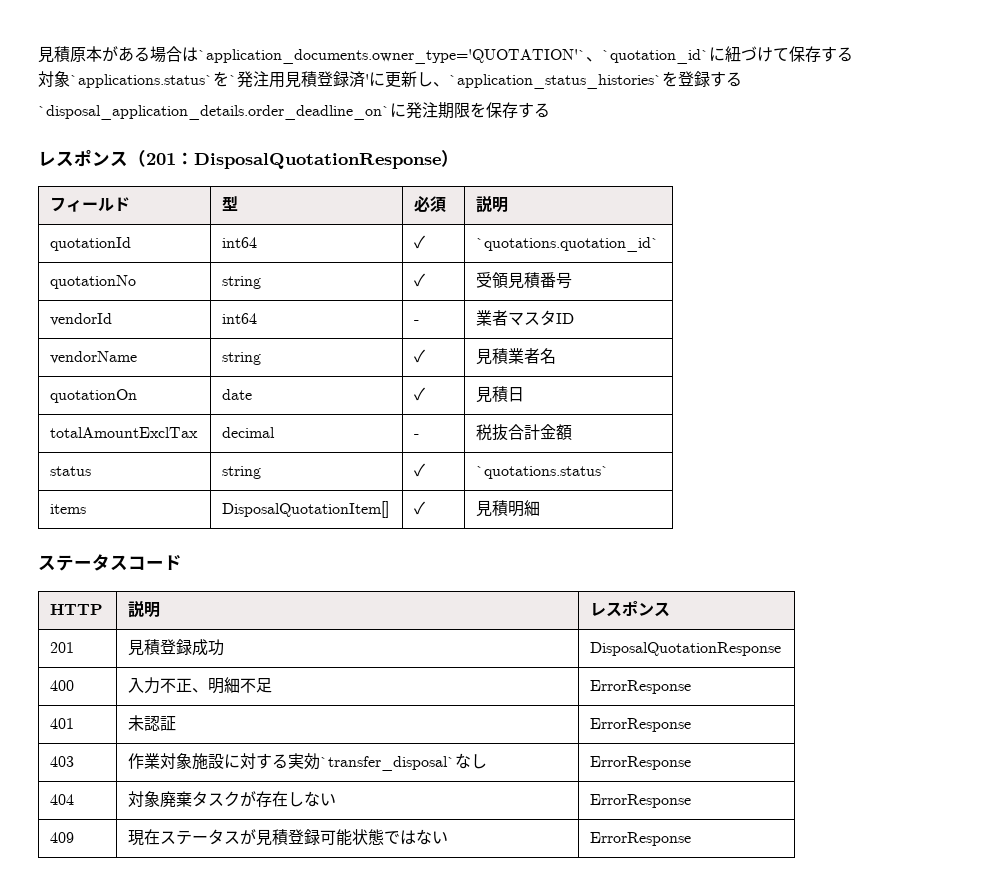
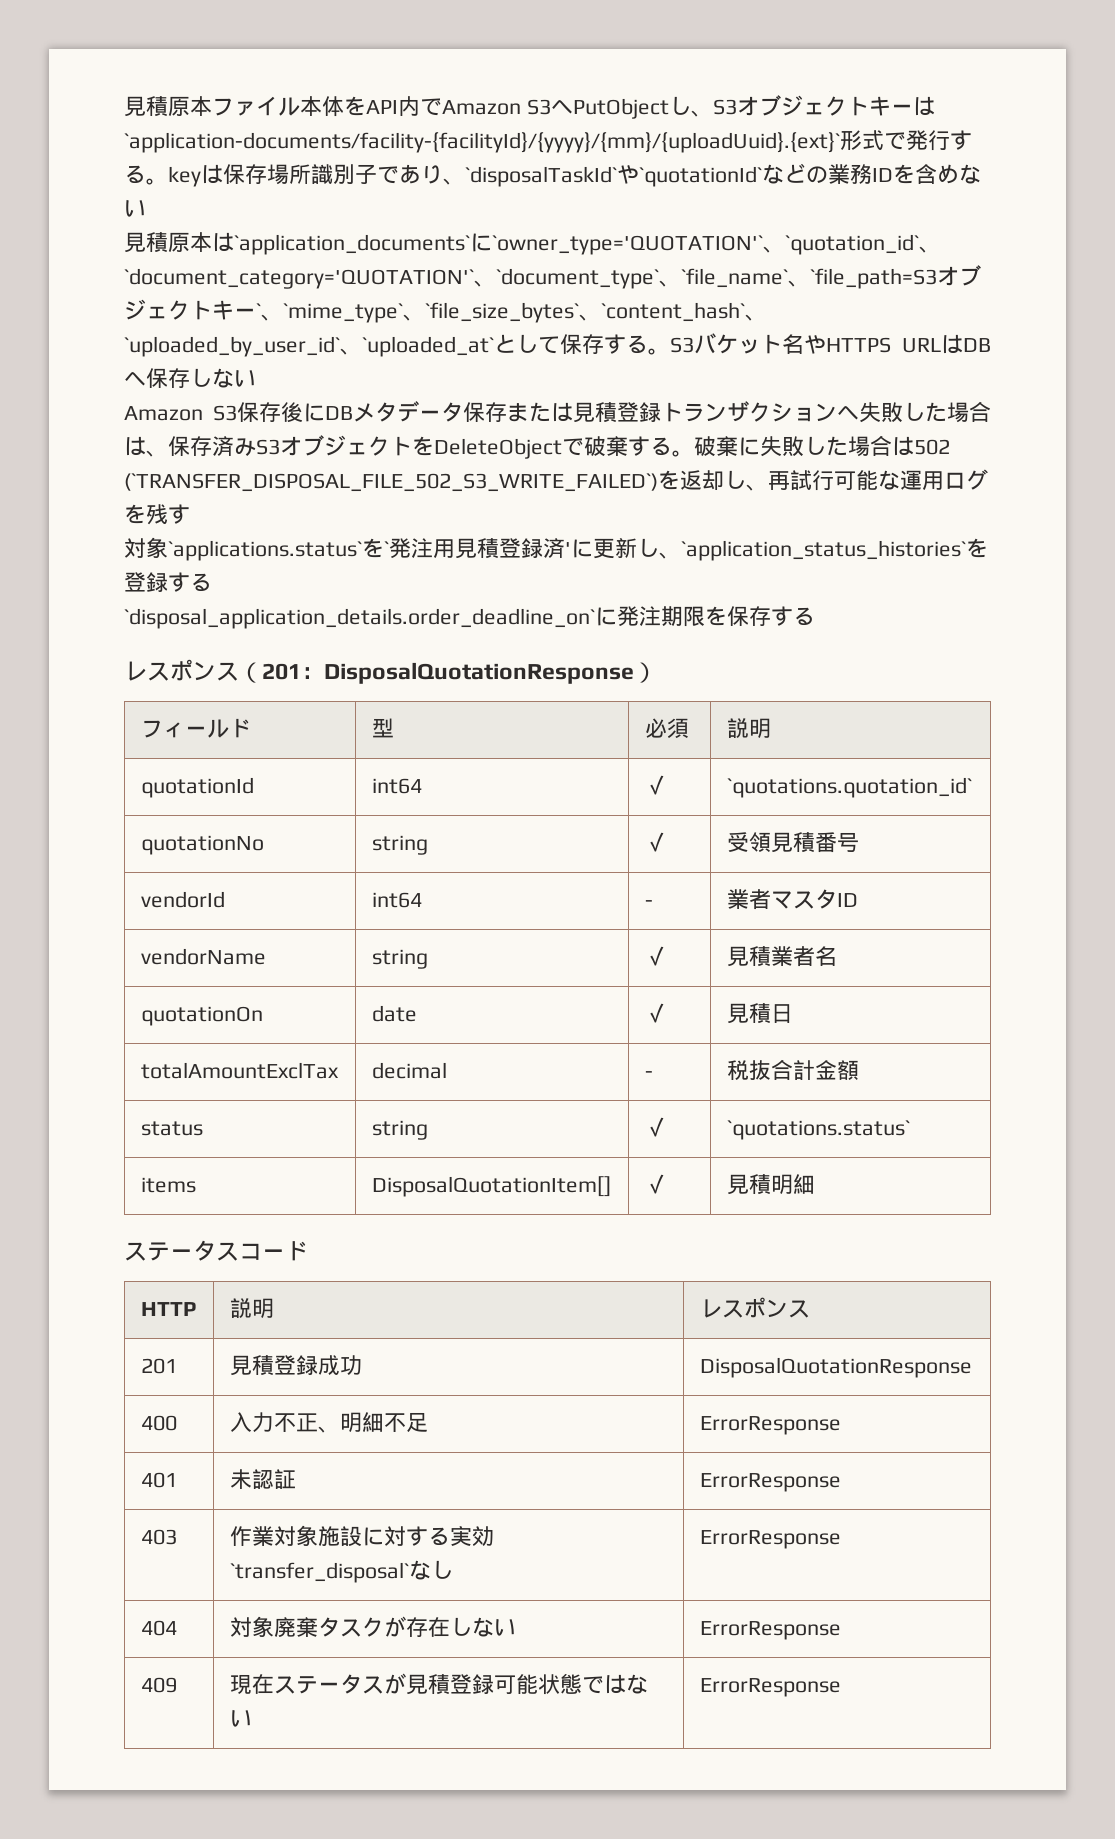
- 見積原本がある場合は`application_documents.owner_type='QUOTATION'`、`quotation_id`に紐づけて保存する
+ 見積原本ファイル本体をAPI内でAmazon S3へPutObjectし、S3オブジェクトキーは`application-documents/facility-{facilityId}/{yyyy}/{mm}/{uploadUuid}.{ext}`形式で発行する。keyは保存場所識別子であり、`disposalTaskId`や`quotationId`などの業務IDを含めない
+ 見積原本は`application_documents`に`owner_type='QUOTATION'`、`quotation_id`、`document_category='QUOTATION'`、`document_type`、`file_name`、`file_path=S3オブジェクトキー`、`mime_type`、`file_size_bytes`、`content_hash`、`uploaded_by_user_id`、`uploaded_at`として保存する。S3バケット名やHTTPS URLはDBへ保存しない
+ Amazon S3保存後にDBメタデータ保存または見積登録トランザクションへ失敗した場合は、保存済みS3オブジェクトをDeleteObjectで破棄する。破棄に失敗した場合は502 (`TRANSFER_DISPOSAL_FILE_502_S3_WRITE_FAILED`)を返却し、再試行可能な運用ログを残す

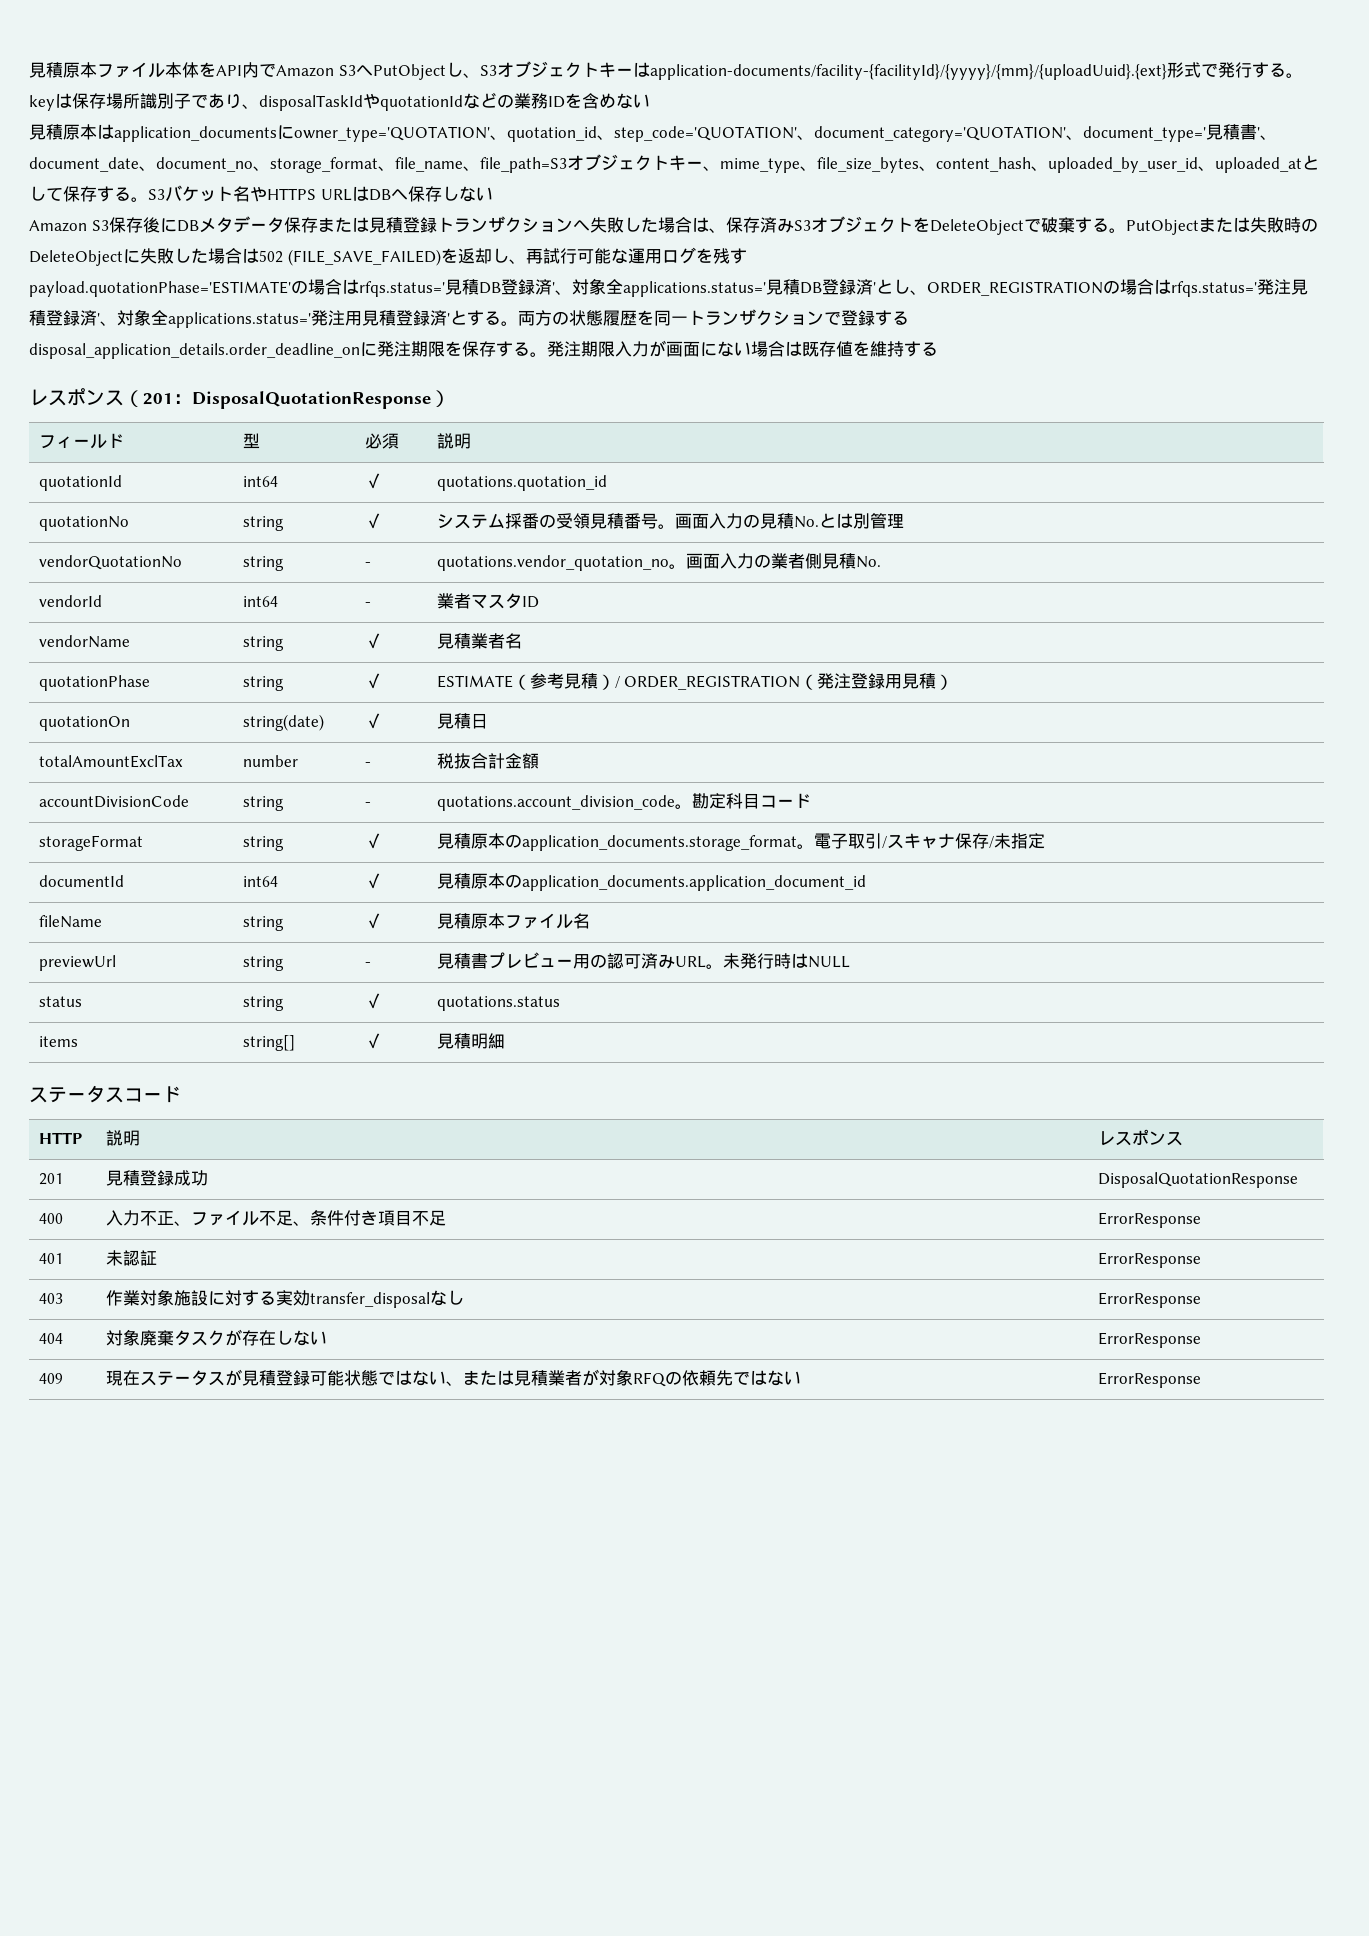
- 見積原本ファイル本体をAPI内でAmazon S3へPutObjectし、S3オブジェクトキーは`application-documents/facility-{facilityId}/{yyyy}/{mm}/{uploadUuid}.{ext}`形式で発行する。keyは保存場所識別子であり、`disposalTaskId`や`quotationId`などの業務IDを含めない
+ 見積原本ファイル本体をAPI内でAmazon S3へPutObjectし、S3オブジェクトキーはapplication-documents/facility-{facilityId}/{yyyy}/{mm}/{uploadUuid}.{ext}形式で発行する。keyは保存場所識別子であり、disposalTaskIdやquotationIdなどの業務IDを含めない
- 見積原本は`application_documents`に`owner_type='QUOTATION'`、`quotation_id`、`document_category='QUOTATION'`、`document_type`、`file_name`、`file_path=S3オブジェクトキー`、`mime_type`、`file_size_bytes`、`content_hash`、`uploaded_by_user_id`、`uploaded_at`として保存する。
+ 見積原本はapplication_documentsにowner_type='QUOTATION'、quotation_id、step_code='QUOTATION'、document_category='QUOTATION'、document_type='見積書'、document_date、document_no、storage_format、file_name、file_path=S3オブジェクトキー、mime_type、file_size_bytes、content_hash、uploaded_by_user_id、uploaded_atとして保存する。
- 破棄に失敗した場合は502 (`TRANSFER_DISPOSAL_FILE_502_S3_WRITE_FAILED`)を返却し、再試行可能な運用ログを残す
+ PutObjectまたは失敗時のDeleteObjectに失敗した場合は502 (FILE_SAVE_FAILED)を返却し、再試行可能な運用ログを残す
- 対象`applications.status`を`発注用見積登録済'に更新し、`application_status_histories`を登録する
+ payload.quotationPhase='ESTIMATE'の場合はrfqs.status='見積DB登録済'、対象全applications.status='見積DB登録済'とし、ORDER_REGISTRATIONの場合はrfqs.status='発注見積登録済'、対象全applications.status='発注用見積登録済'とする。両方の状態履歴を同一トランザクションで登録する
- `disposal_application_details.order_deadline_on`に発注期限を保存する
+ disposal_application_details.order_deadline_onに発注期限を保存する。発注期限入力が画面にない場合は既存値を維持する
- quotationId | int64 | ✓ | `quotations.quotation_id`
+ quotationId | int64 | ✓ | quotations.quotation_id
- quotationNo | string | ✓ | 受領見積番号
+ quotationNo | string | ✓ | システム採番の受領見積番号。画面入力の見積No.とは別管理
+ vendorQuotationNo | string | - | quotations.vendor_quotation_no。画面入力の業者側見積No.
+ quotationPhase | string | ✓ | ESTIMATE（参考見積）/ ORDER_REGISTRATION（発注登録用見積）
- quotationOn | date | ✓ | 見積日
+ quotationOn | string(date) | ✓ | 見積日
- totalAmountExclTax | decimal | - | 税抜合計金額
+ totalAmountExclTax | number | - | 税抜合計金額
+ accountDivisionCode | string | - | quotations.account_division_code。勘定科目コード
+ storageFormat | string | ✓ | 見積原本のapplication_documents.storage_format。電子取引/スキャナ保存/未指定
+ documentId | int64 | ✓ | 見積原本のapplication_documents.application_document_id
+ fileName | string | ✓ | 見積原本ファイル名
+ previewUrl | string | - | 見積書プレビュー用の認可済みURL。未発行時はNULL
- status | string | ✓ | `quotations.status`
+ status | string | ✓ | quotations.status
- items | DisposalQuotationItem[] | ✓ | 見積明細
+ items | string[] | ✓ | 見積明細
- 400 | 入力不正、明細不足 | ErrorResponse
+ 400 | 入力不正、ファイル不足、条件付き項目不足 | ErrorResponse
- 403 | 作業対象施設に対する実効`transfer_disposal`なし | ErrorResponse
+ 403 | 作業対象施設に対する実効transfer_disposalなし | ErrorResponse
- 409 | 現在ステータスが見積登録可能状態ではない | ErrorResponse
+ 409 | 現在ステータスが見積登録可能状態ではない、または見積業者が対象RFQの依頼先ではない | ErrorResponse

